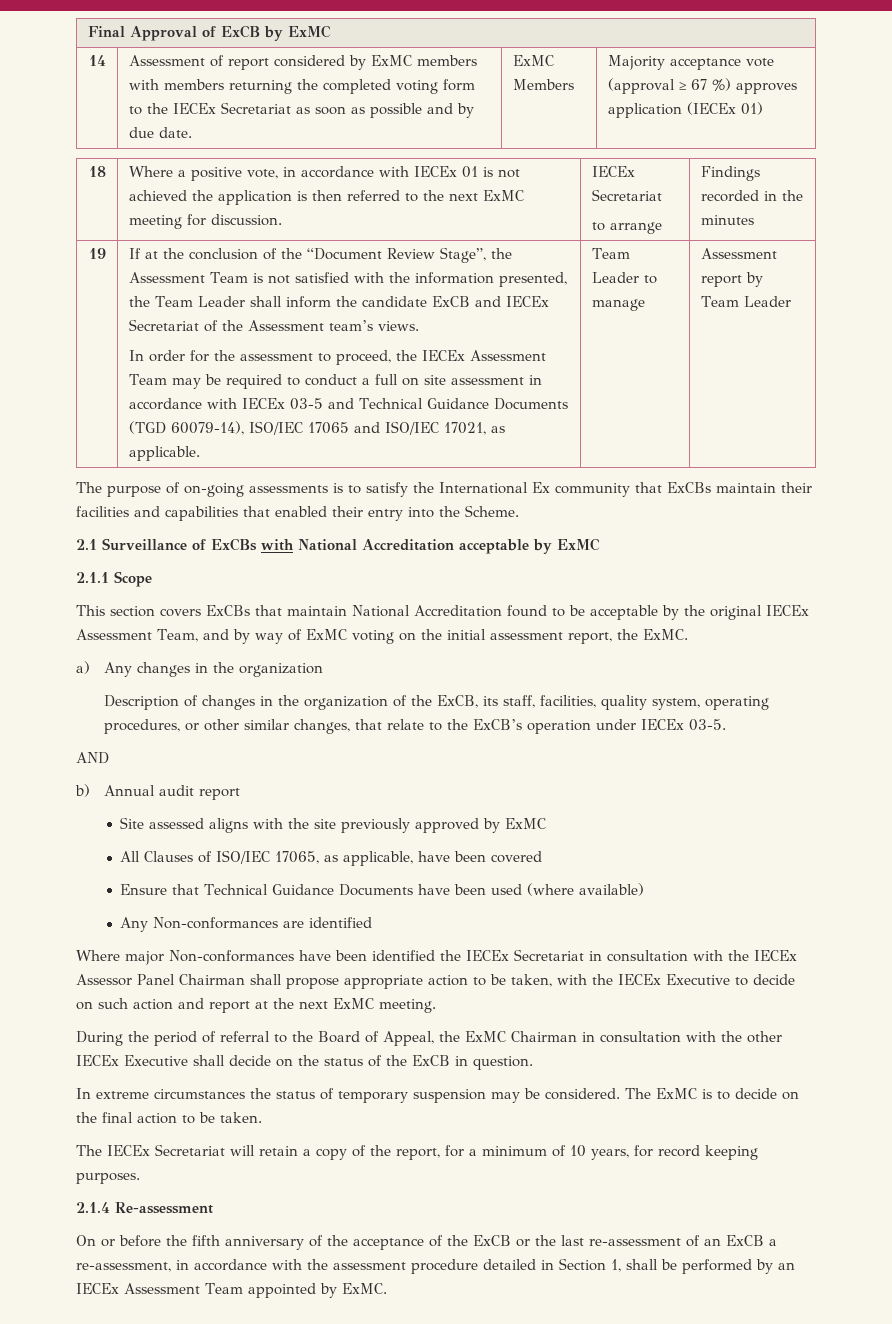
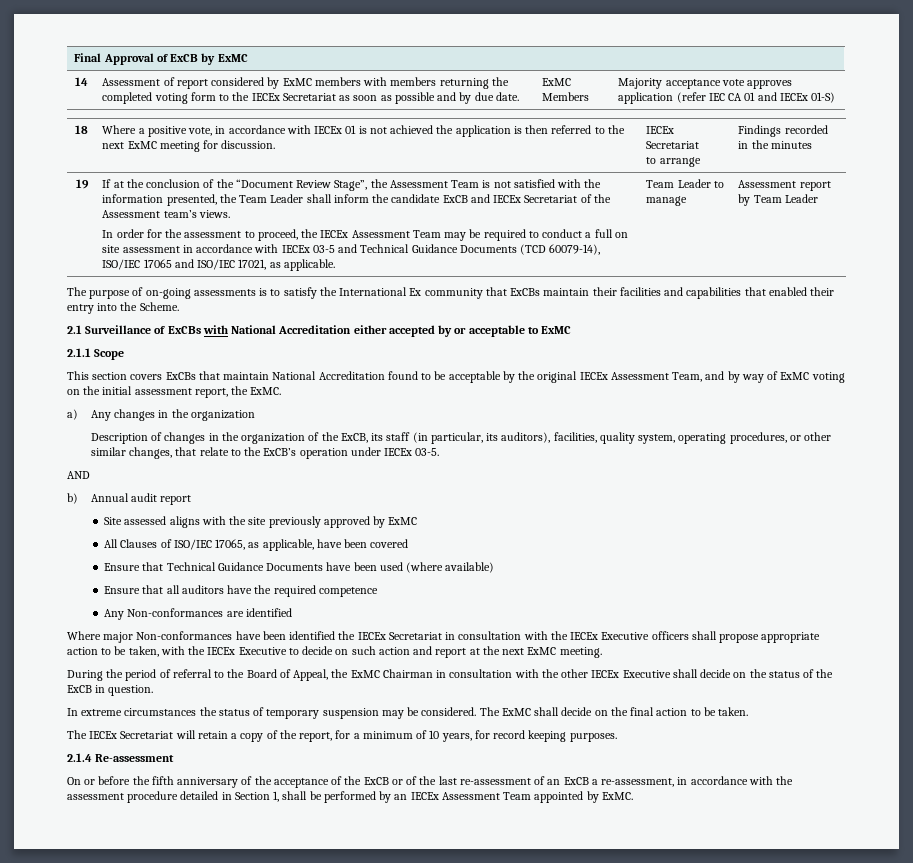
- Majority acceptance vote (approval ≥ 67 %) approves application (IECEx 01)
+ Majority acceptance vote approves application (refer IEC CA 01 and IECEx 01-S)
- In order for the assessment to proceed, the IECEx Assessment Team may be required to conduct a full on site assessment in accordance with IECEx 03-5 and Technical Guidance Documents (TGD 60079-14), ISO/IEC 17065 and ISO/IEC 17021, as applicable.
+ In order for the assessment to proceed, the IECEx Assessment Team may be required to conduct a full on site assessment in accordance with IECEx 03-5 and Technical Guidance Documents (TCD 60079-14), ISO/IEC 17065 and ISO/IEC 17021, as applicable.
- 2.1 Surveillance of ExCBs with National Accreditation acceptable by ExMC
+ 2.1 Surveillance of ExCBs with National Accreditation either accepted by or acceptable to ExMC
- Description of changes in the organization of the ExCB, its staff, facilities, quality system, operating procedures, or other similar changes, that relate to the ExCB’s operation under IECEx 03-5.
+ Description of changes in the organization of the ExCB, its staff (in particular, its auditors), facilities, quality system, operating procedures, or other similar changes, that relate to the ExCB’s operation under IECEx 03-5.
+ Ensure that all auditors have the required competence
- Where major Non-conformances have been identified the IECEx Secretariat in consultation with the IECEx Assessor Panel Chairman shall propose appropriate action to be taken, with the IECEx Executive to decide on such action and report at the next ExMC meeting.
+ Where major Non-conformances have been identified the IECEx Secretariat in consultation with the IECEx Executive officers shall propose appropriate action to be taken, with the IECEx Executive to decide on such action and report at the next ExMC meeting.
- The ExMC is to decide on the final action to be taken.
+ The ExMC shall decide on the final action to be taken.
- On or before the fifth anniversary of the acceptance of the ExCB or the last re-assessment of an ExCB a re-assessment, in accordance with the assessment procedure detailed in Section 1, shall be performed by an IECEx Assessment Team appointed by ExMC.
+ On or before the fifth anniversary of the acceptance of the ExCB or of the last re-assessment of an ExCB a re-assessment, in accordance with the assessment procedure detailed in Section 1, shall be performed by an IECEx Assessment Team appointed by ExMC.

